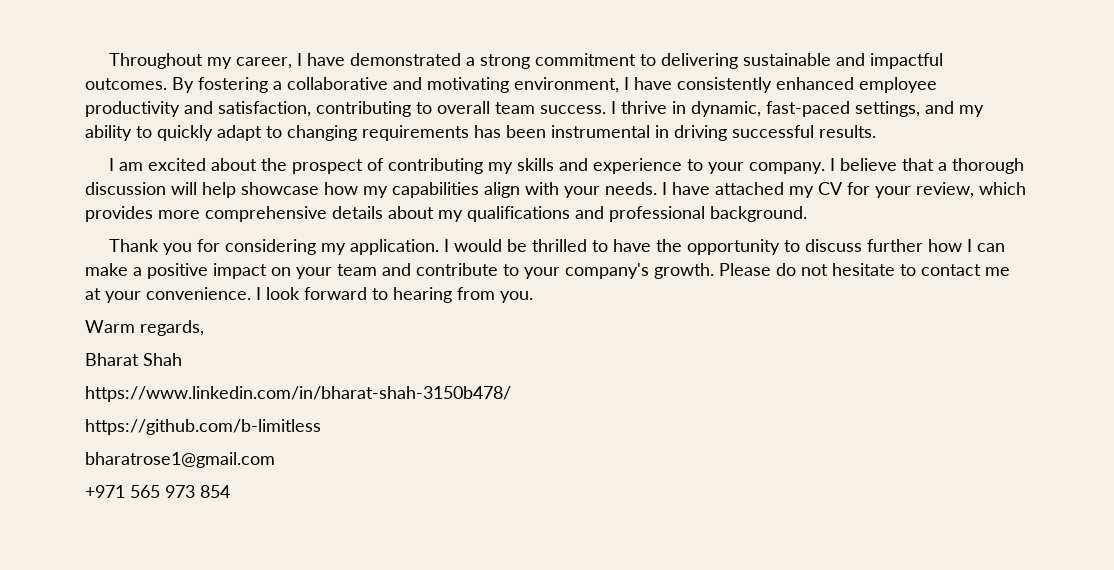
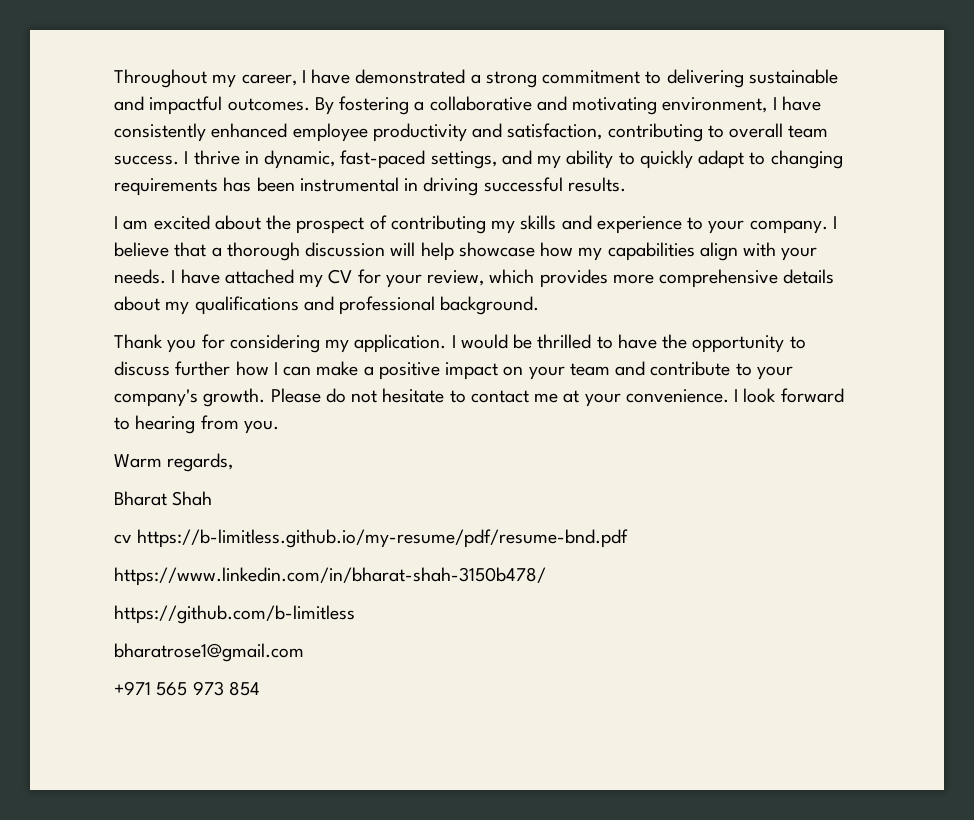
+ cv https://b-limitless.github.io/my-resume/pdf/resume-bnd.pdf

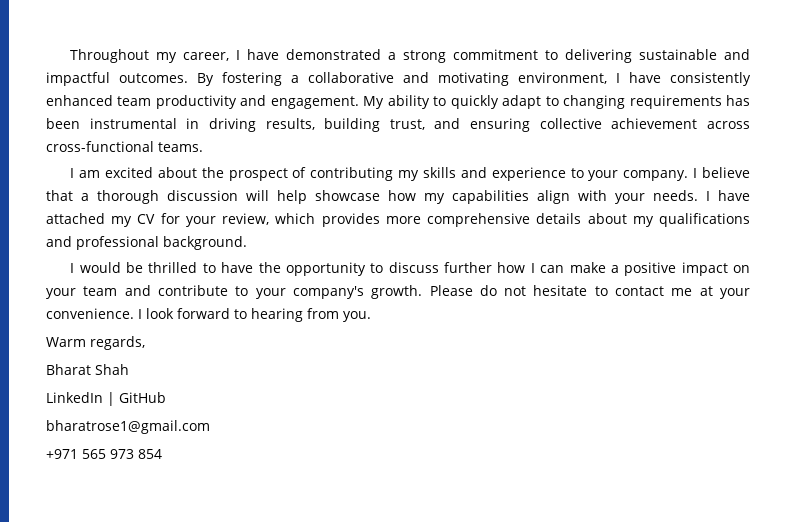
- By fostering a collaborative and motivating environment, I have consistently enhanced employee productivity and satisfaction, contributing to overall team success. I thrive in dynamic, fast-paced settings, and my ability to quickly adapt to changing requirements has been instrumental in driving successful results.
+ By fostering a collaborative and motivating environment, I have consistently enhanced team productivity and engagement. My ability to quickly adapt to changing requirements has been instrumental in driving results, building trust, and ensuring collective achievement across cross-functional teams.
- Thank you for considering my application.
- cv https://b-limitless.github.io/my-resume/pdf/resume-bnd.pdf
- https://www.linkedin.com/in/bharat-shah-3150b478/
- https://github.com/b-limitless
+ LinkedIn | GitHub

